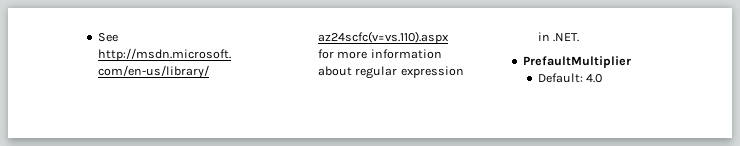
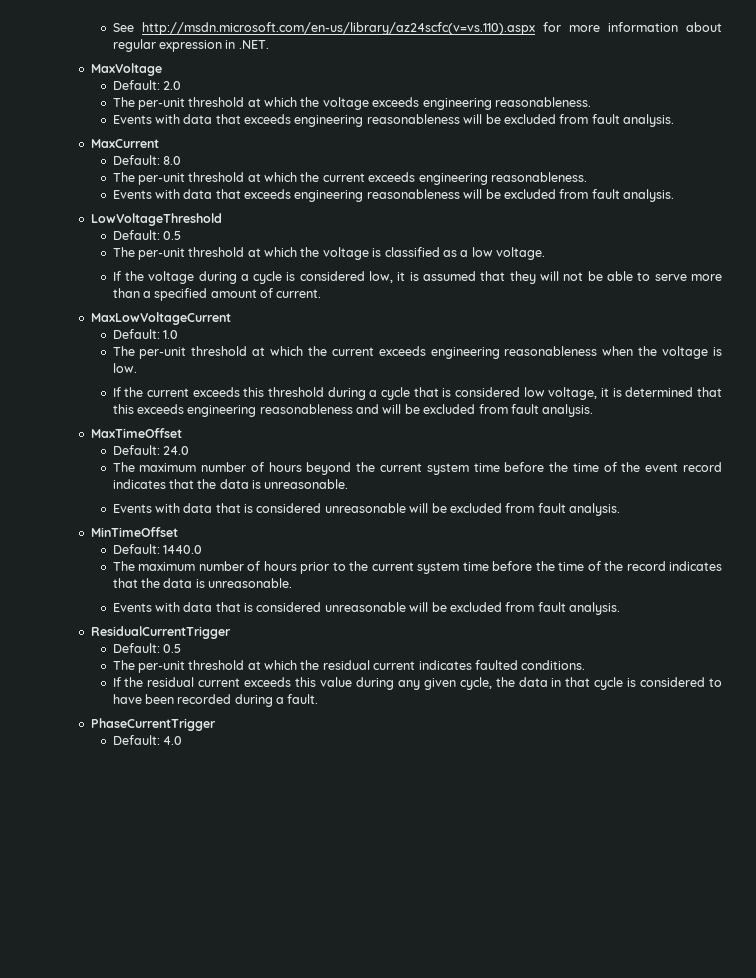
- PrefaultMultiplier
+ MaxVoltage
+ Default: 2.0
+ The per-unit threshold at which the voltage exceeds engineering reasonableness.
+ Events with data that exceeds engineering reasonableness will be excluded from fault analysis.
+ MaxCurrent
+ Default: 8.0
+ The per-unit threshold at which the current exceeds engineering reasonableness.
+ Events with data that exceeds engineering reasonableness will be excluded from fault analysis.
+ LowVoltageThreshold
+ Default: 0.5
+ The per-unit threshold at which the voltage is classified as a low voltage.
+ If the voltage during a cycle is considered low, it is assumed that they will not be able to serve more than a specified amount of current.
+ MaxLowVoltageCurrent
+ Default: 1.0
+ The per-unit threshold at which the current exceeds engineering reasonableness when the voltage is low.
+ If the current exceeds this threshold during a cycle that is considered low voltage, it is determined that this exceeds engineering reasonableness and will be excluded from fault analysis.
+ MaxTimeOffset
+ Default: 24.0
+ The maximum number of hours beyond the current system time before the time of the event record indicates that the data is unreasonable.
+ Events with data that is considered unreasonable will be excluded from fault analysis.
+ MinTimeOffset
+ Default: 1440.0
+ The maximum number of hours prior to the current system time before the time of the record indicates that the data is unreasonable.
+ Events with data that is considered unreasonable will be excluded from fault analysis.
+ ResidualCurrentTrigger
+ Default: 0.5
+ The per-unit threshold at which the residual current indicates faulted conditions.
+ If the residual current exceeds this value during any given cycle, the data in that cycle is considered to have been recorded during a fault.
+ PhaseCurrentTrigger

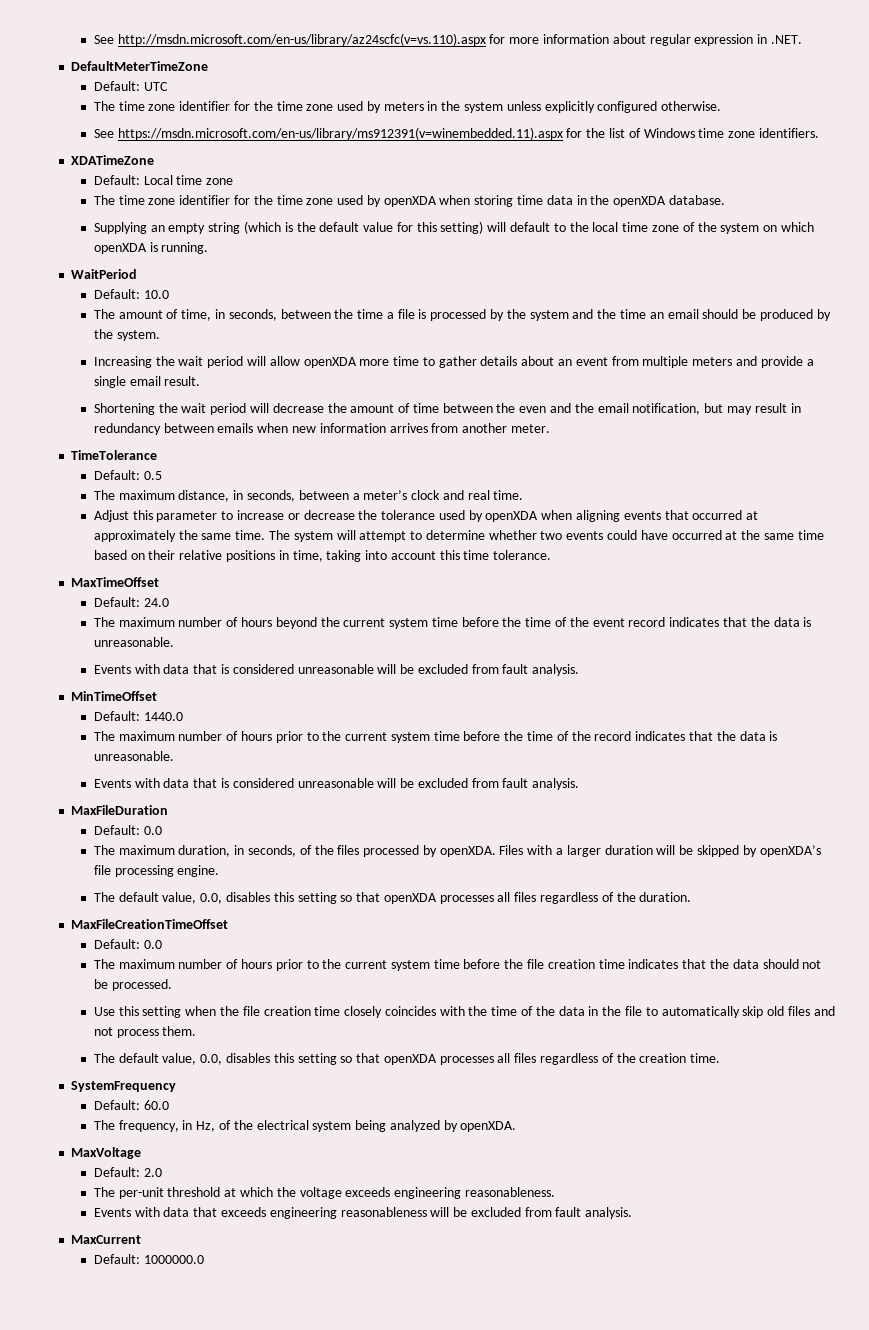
- MaxVoltage
- Default: 2.0
- The per-unit threshold at which the voltage exceeds engineering reasonableness.
- Events with data that exceeds engineering reasonableness will be excluded from fault analysis.
- MaxCurrent
- Default: 8.0
- The per-unit threshold at which the current exceeds engineering reasonableness.
- Events with data that exceeds engineering reasonableness will be excluded from fault analysis.
- LowVoltageThreshold
+ DefaultMeterTimeZone
+ Default: UTC
+ The time zone identifier for the time zone used by meters in the system unless explicitly configured otherwise.
+ See https://msdn.microsoft.com/en-us/library/ms912391(v=winembedded.11).aspx for the list of Windows time zone identifiers.
+ XDATimeZone
+ Default: Local time zone
+ The time zone identifier for the time zone used by openXDA when storing time data in the openXDA database.
+ Supplying an empty string (which is the default value for this setting) will default to the local time zone of the system on which openXDA is running.
+ WaitPeriod
+ Default: 10.0
+ The amount of time, in seconds, between the time a file is processed by the system and the time an email should be produced by the system.
+ Increasing the wait period will allow openXDA more time to gather details about an event from multiple meters and provide a single email result.
+ Shortening the wait period will decrease the amount of time between the even and the email notification, but may result in redundancy between emails when new information arrives from another meter.
+ TimeTolerance
  Default: 0.5
- The per-unit threshold at which the voltage is classified as a low voltage.
- If the voltage during a cycle is considered low, it is assumed that they will not be able to serve more than a specified amount of current.
- MaxLowVoltageCurrent
- Default: 1.0
- The per-unit threshold at which the current exceeds engineering reasonableness when the voltage is low.
- If the current exceeds this threshold during a cycle that is considered low voltage, it is determined that this exceeds engineering reasonableness and will be excluded from fault analysis.
+ The maximum distance, in seconds, between a meter’s clock and real time.
+ Adjust this parameter to increase or decrease the tolerance used by openXDA when aligning events that occurred at approximately the same time. The system will attempt to determine whether two events could have occurred at the same time based on their relative positions in time, taking into account this time tolerance.
- ResidualCurrentTrigger
- Default: 0.5
- The per-unit threshold at which the residual current indicates faulted conditions.
- If the residual current exceeds this value during any given cycle, the data in that cycle is considered to have been recorded during a fault.
- PhaseCurrentTrigger
- Default: 4.0
+ MaxFileDuration
+ Default: 0.0
+ The maximum duration, in seconds, of the files processed by openXDA. Files with a larger duration will be skipped by openXDA’s file processing engine.
+ The default value, 0.0, disables this setting so that openXDA processes all files regardless of the duration.
+ MaxFileCreationTimeOffset
+ Default: 0.0
+ The maximum number of hours prior to the current system time before the file creation time indicates that the data should not be processed.
+ Use this setting when the file creation time closely coincides with the time of the data in the file to automatically skip old files and not process them.
+ The default value, 0.0, disables this setting so that openXDA processes all files regardless of the creation time.
+ SystemFrequency
+ Default: 60.0
+ The frequency, in Hz, of the electrical system being analyzed by openXDA.
+ MaxVoltage
+ Default: 2.0
+ The per-unit threshold at which the voltage exceeds engineering reasonableness.
+ Events with data that exceeds engineering reasonableness will be excluded from fault analysis.
+ MaxCurrent
+ Default: 1000000.0

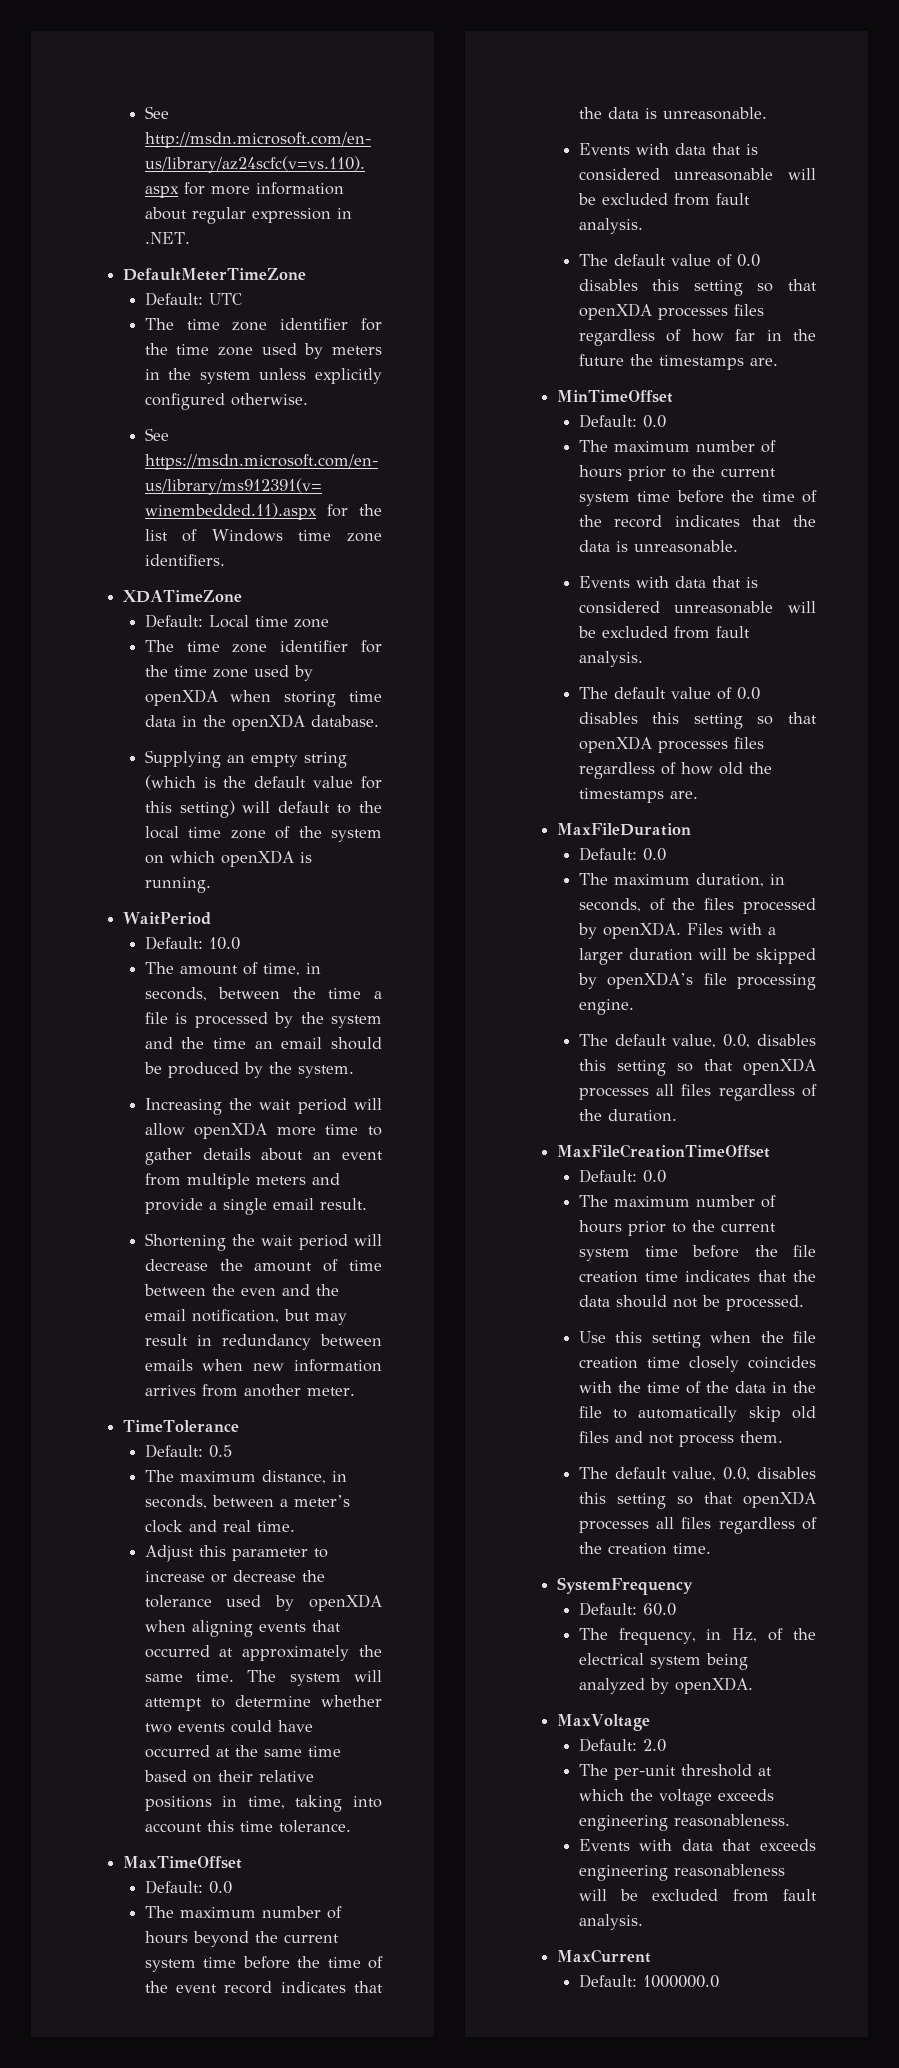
  MaxTimeOffset
- Default: 24.0
+ Default: 0.0
+ The default value of 0.0 disables this setting so that openXDA processes files regardless of how far in the future the timestamps are.
  MinTimeOffset
- Default: 1440.0
+ Default: 0.0
+ The default value of 0.0 disables this setting so that openXDA processes files regardless of how old the timestamps are.

